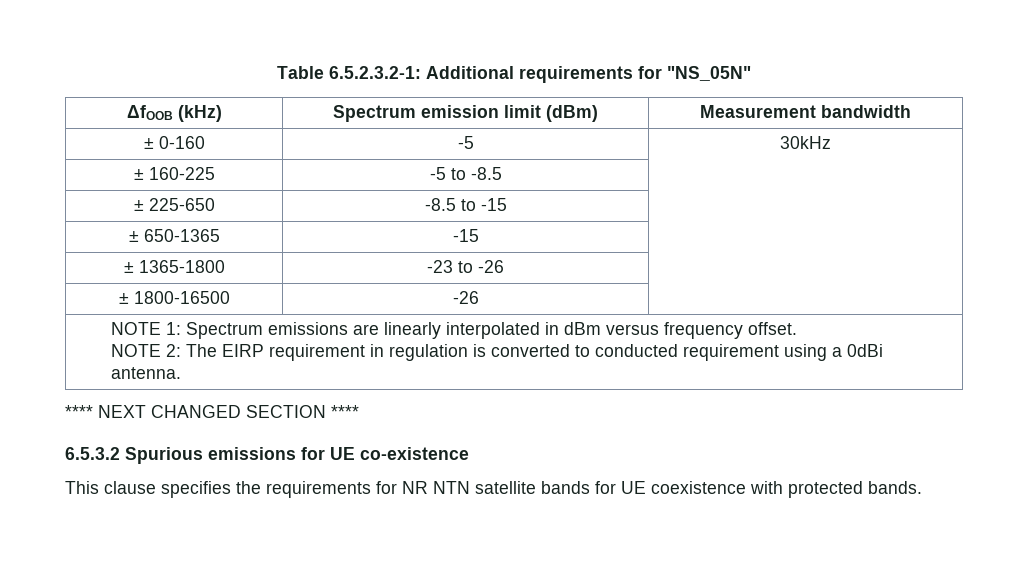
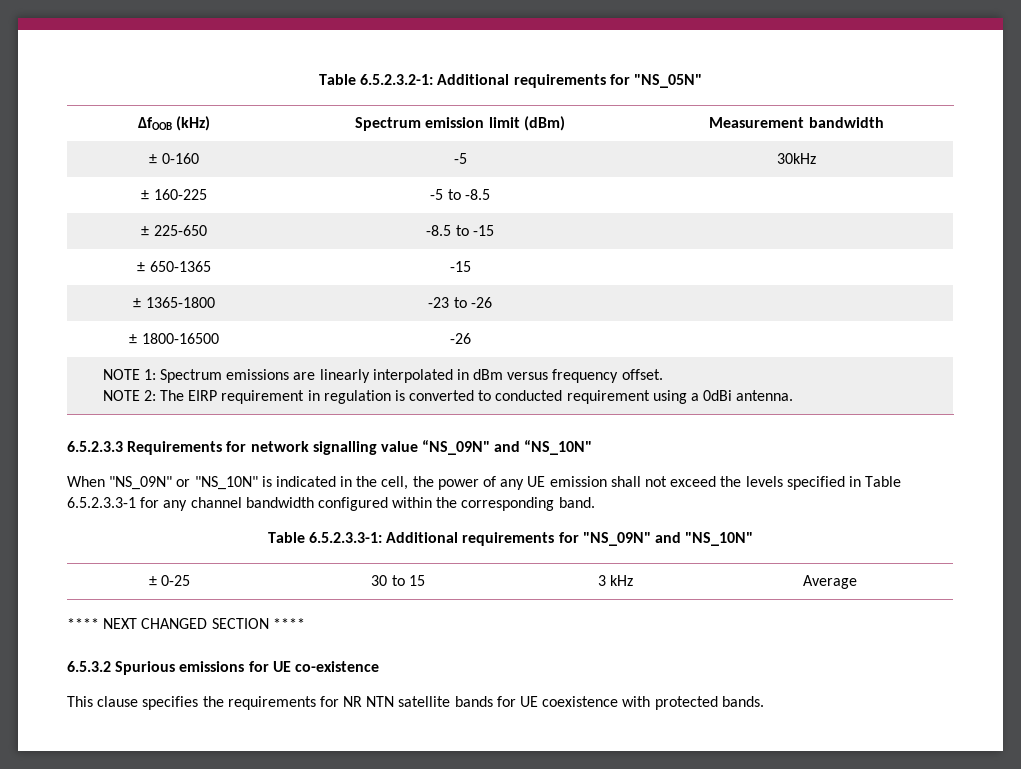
+ 6.5.2.3.3 Requirements for network signalling value “NS_09N" and “NS_10N"
+ When "NS_09N" or "NS_10N" is indicated in the cell, the power of any UE emission shall not exceed the levels specified in Table 6.5.2.3.3-1 for any channel bandwidth configured within the corresponding band.
+ Table 6.5.2.3.3-1: Additional requirements for "NS_09N" and "NS_10N"
+ ± 0-25 | 30 to 15 | 3 kHz | Average

